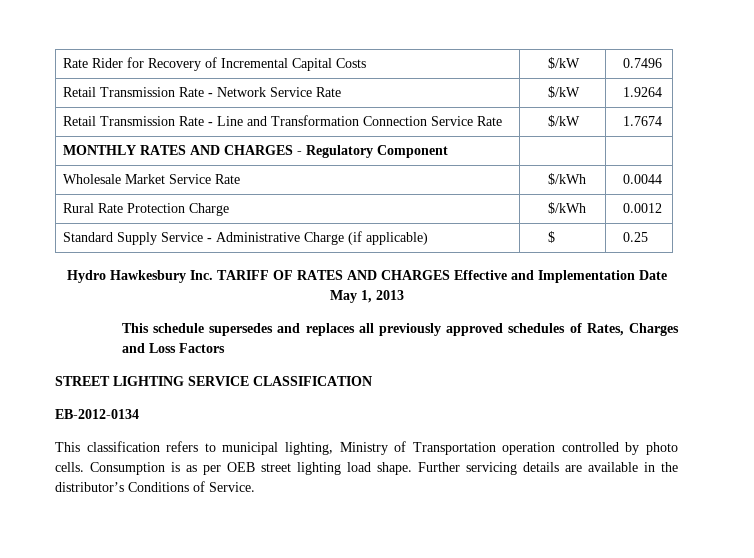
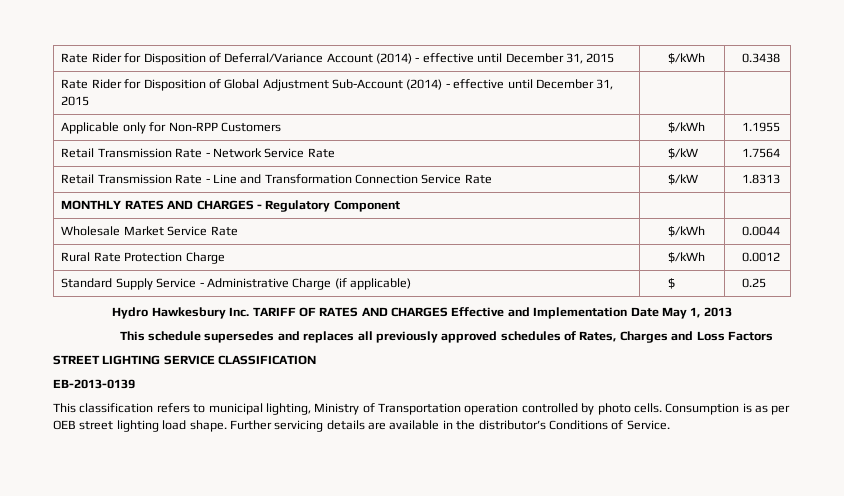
- Rate Rider for Recovery of Incremental Capital Costs | $/kW | 0.7496
+ Rate Rider for Disposition of Deferral/Variance Account (2014) - effective until December 31, 2015 | $/kWh | 0.3438
+ Rate Rider for Disposition of Global Adjustment Sub-Account (2014) - effective until December 31, 2015 | |
+ Applicable only for Non-RPP Customers | $/kWh | 1.1955
- Retail Transmission Rate - Network Service Rate | $/kW | 1.9264
+ Retail Transmission Rate - Network Service Rate | $/kW | 1.7564
- Retail Transmission Rate - Line and Transformation Connection Service Rate | $/kW | 1.7674
+ Retail Transmission Rate - Line and Transformation Connection Service Rate | $/kW | 1.8313
- EB-2012-0134
+ EB-2013-0139

